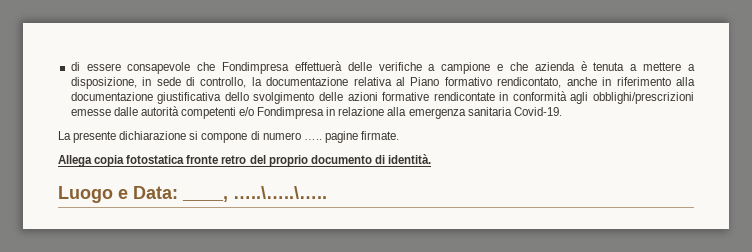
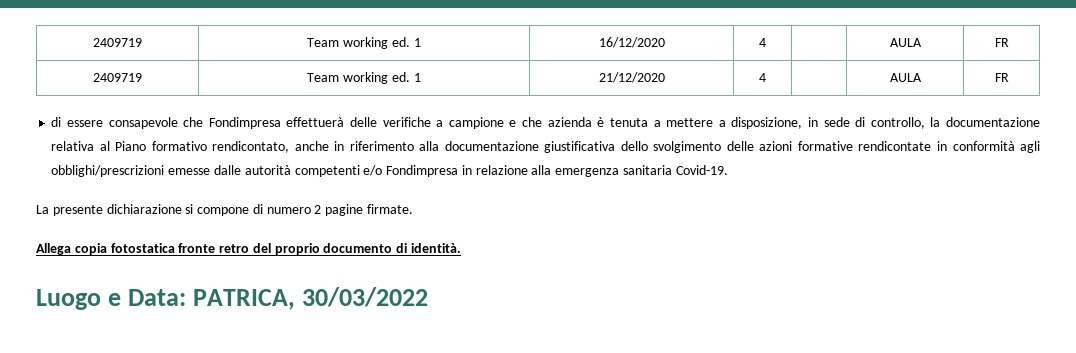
+ 2409719 | Team working ed. 1 | 16/12/2020 | 4 | | AULA | FR
+ 2409719 | Team working ed. 1 | 21/12/2020 | 4 | | AULA | FR
- La presente dichiarazione si compone di numero ….. pagine firmate.
+ La presente dichiarazione si compone di numero 2 pagine firmate.
- Luogo e Data: ____, …..\…..\…..
+ Luogo e Data: PATRICA, 30/03/2022

